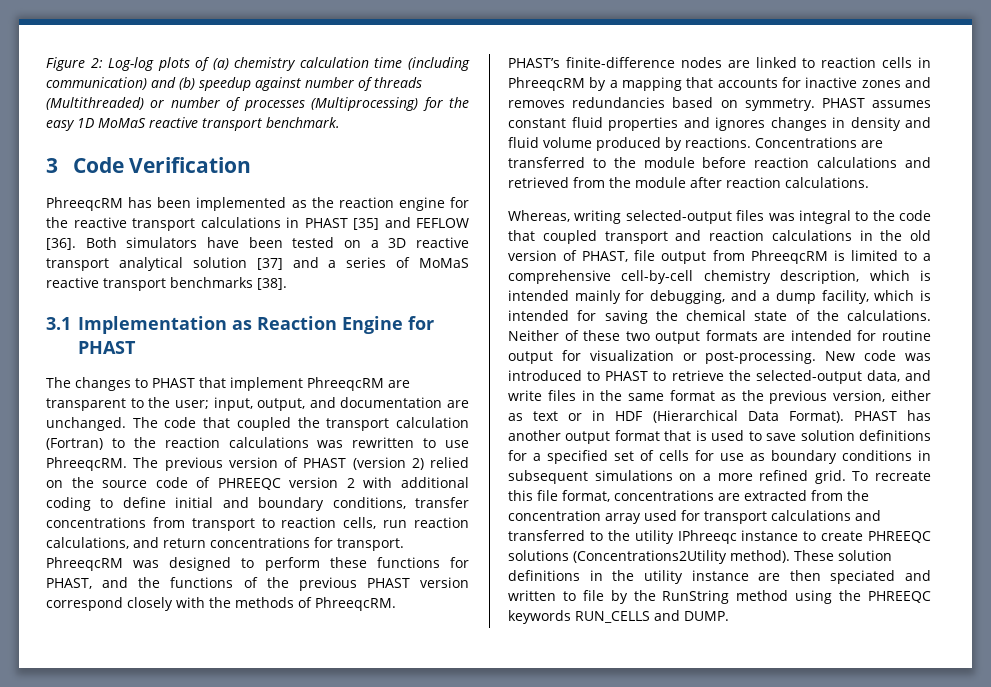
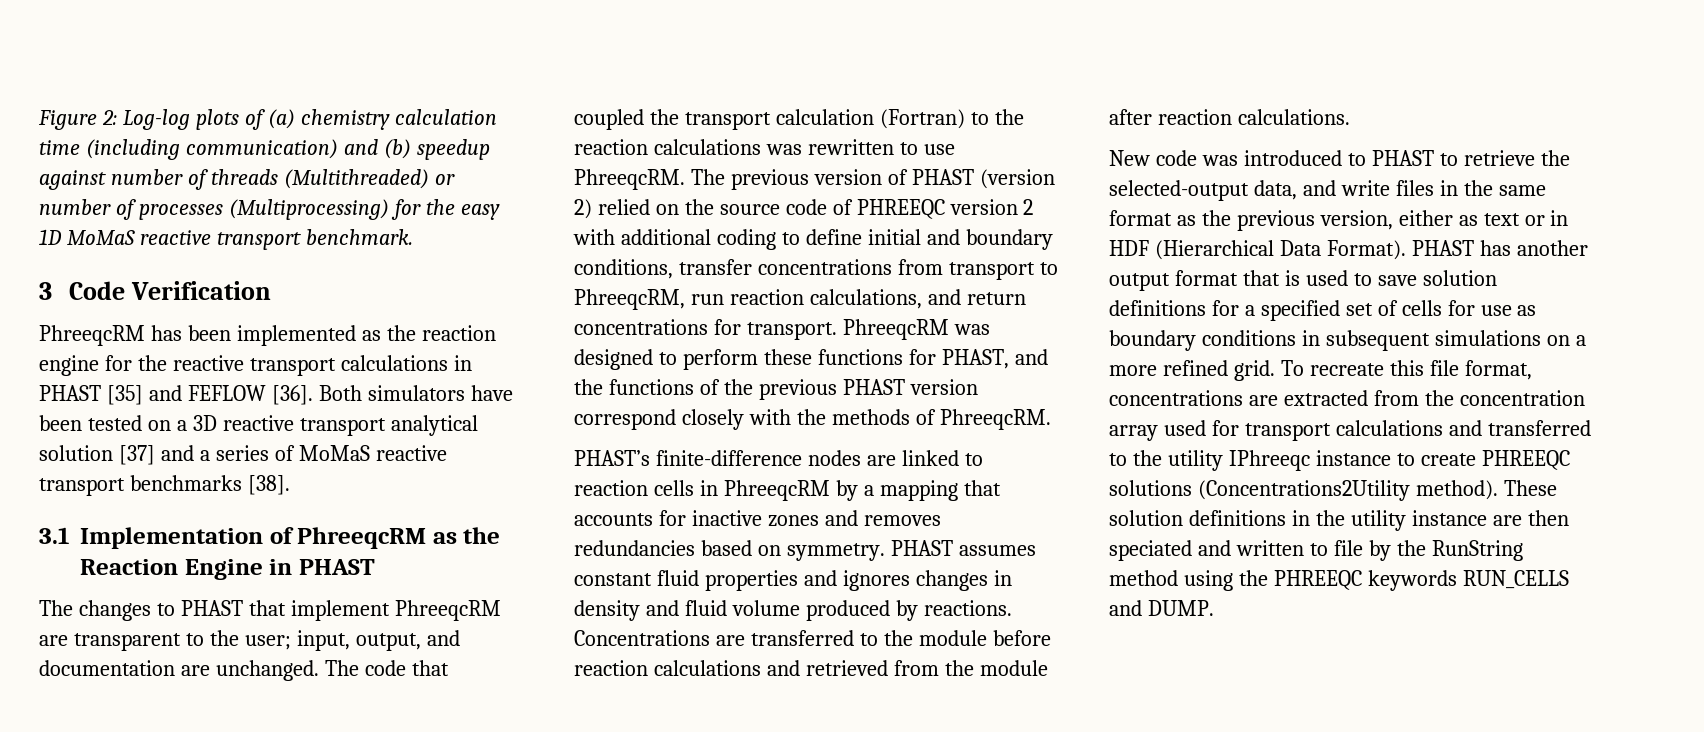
- 3.1 Implementation as Reaction Engine for PHAST
+ 3.1 Implementation of PhreeqcRM as the Reaction Engine in PHAST
- The previous version of PHAST (version 2) relied on the source code of PHREEQC version 2 with additional coding to define initial and boundary conditions, transfer concentrations from transport to reaction cells, run reaction calculations, and return concentrations for transport.
+ The previous version of PHAST (version 2) relied on the source code of PHREEQC version 2 with additional coding to define initial and boundary conditions, transfer concentrations from transport to PhreeqcRM, run reaction calculations, and return concentrations for transport.
- Whereas, writing selected-output files was integral to the code that coupled transport and reaction calculations in the old version of PHAST, file output from PhreeqcRM is limited to a comprehensive cell-by-cell chemistry description, which is intended mainly for debugging, and a dump facility, which is intended for saving the chemical state of the calculations. Neither of these two output formats are intended for routine output for visualization or post-processing.

